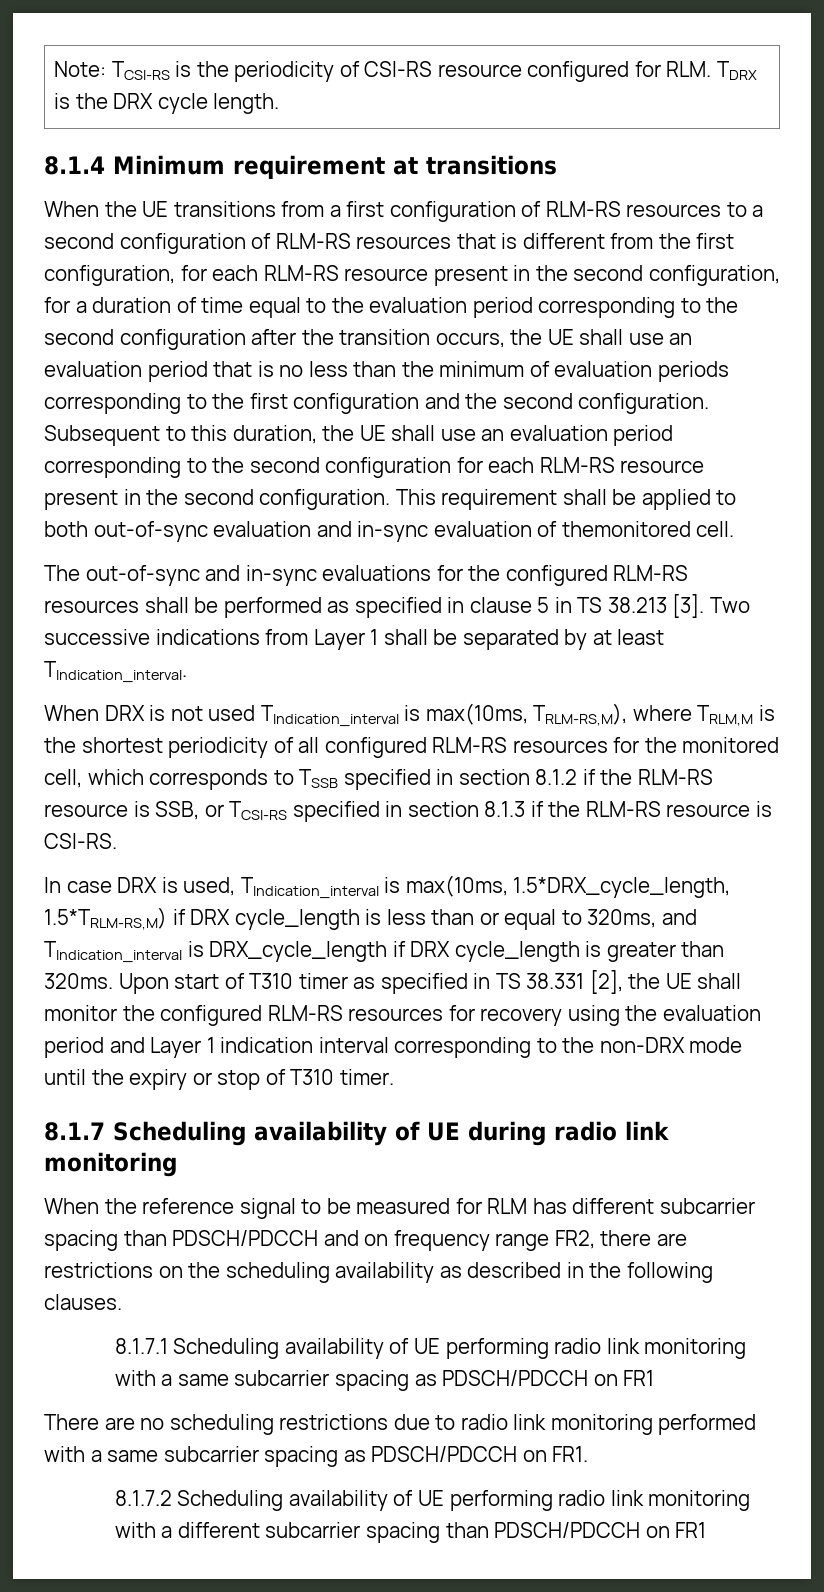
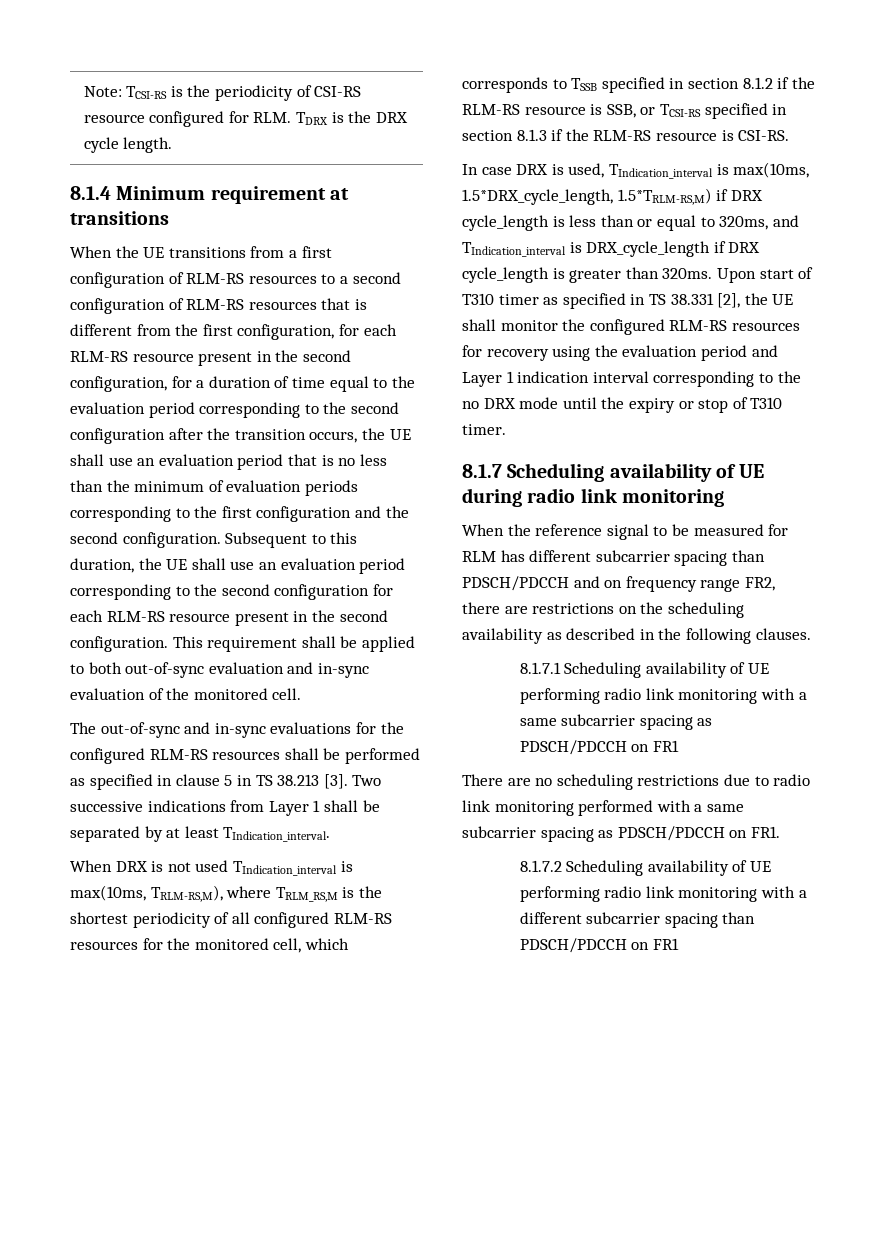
- This requirement shall be applied to both out-of-sync evaluation and in-sync evaluation of themonitored cell.
+ This requirement shall be applied to both out-of-sync evaluation and in-sync evaluation of the monitored cell.
- When DRX is not used TIndication_interval is max(10ms, TRLM-RS,M), where TRLM,M is the shortest periodicity of all configured RLM-RS resources for the monitored cell, which corresponds to TSSB specified in section 8.1.2 if the RLM-RS resource is SSB, or TCSI-RS specified in section 8.1.3 if the RLM-RS resource is CSI-RS.
+ When DRX is not used TIndication_interval is max(10ms, TRLM-RS,M), where TRLM_RS,M is the shortest periodicity of all configured RLM-RS resources for the monitored cell, which corresponds to TSSB specified in section 8.1.2 if the RLM-RS resource is SSB, or TCSI-RS specified in section 8.1.3 if the RLM-RS resource is CSI-RS.
- Upon start of T310 timer as specified in TS 38.331 [2], the UE shall monitor the configured RLM-RS resources for recovery using the evaluation period and Layer 1 indication interval corresponding to the non-DRX mode until the expiry or stop of T310 timer.
+ Upon start of T310 timer as specified in TS 38.331 [2], the UE shall monitor the configured RLM-RS resources for recovery using the evaluation period and Layer 1 indication interval corresponding to the no DRX mode until the expiry or stop of T310 timer.

